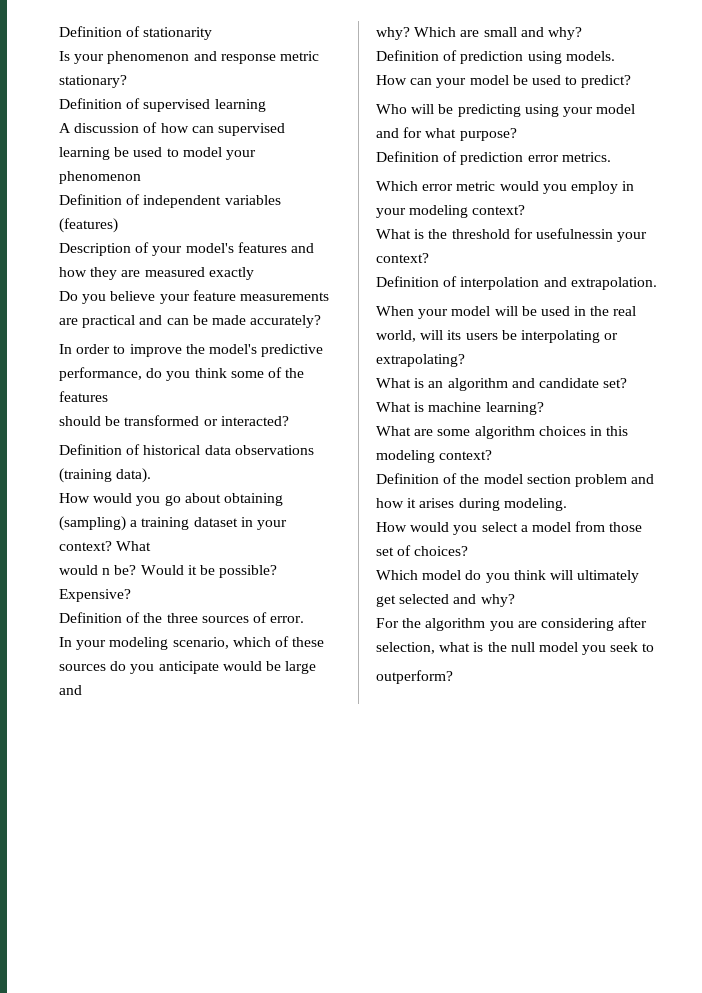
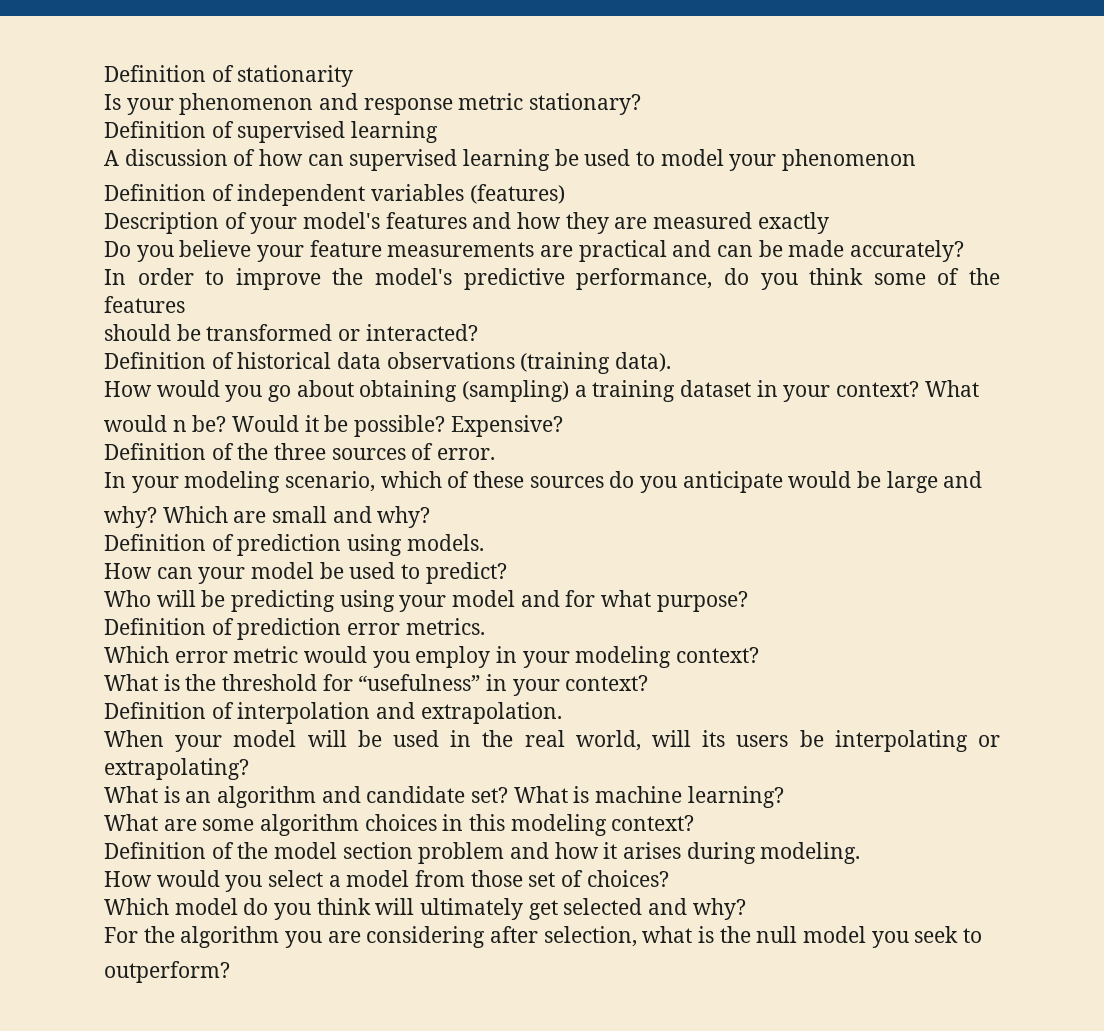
- What is the threshold for usefulnessin your context?
+ What is the threshold for “usefulness” in your context?

